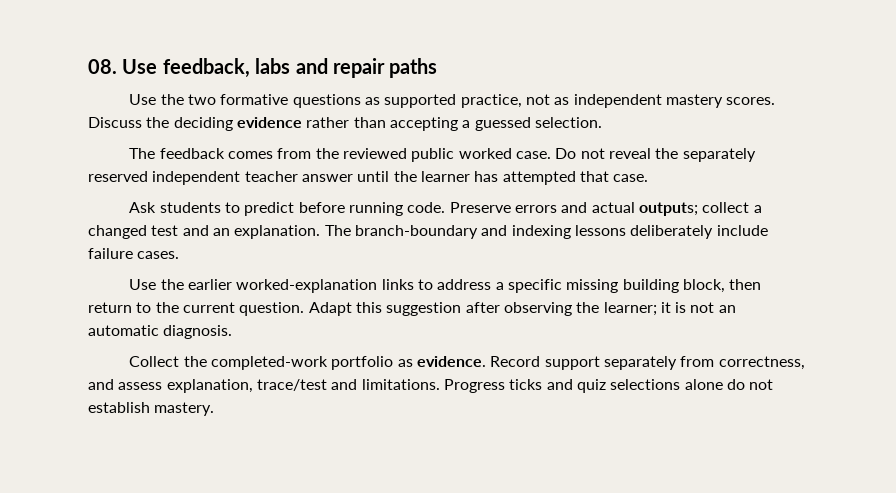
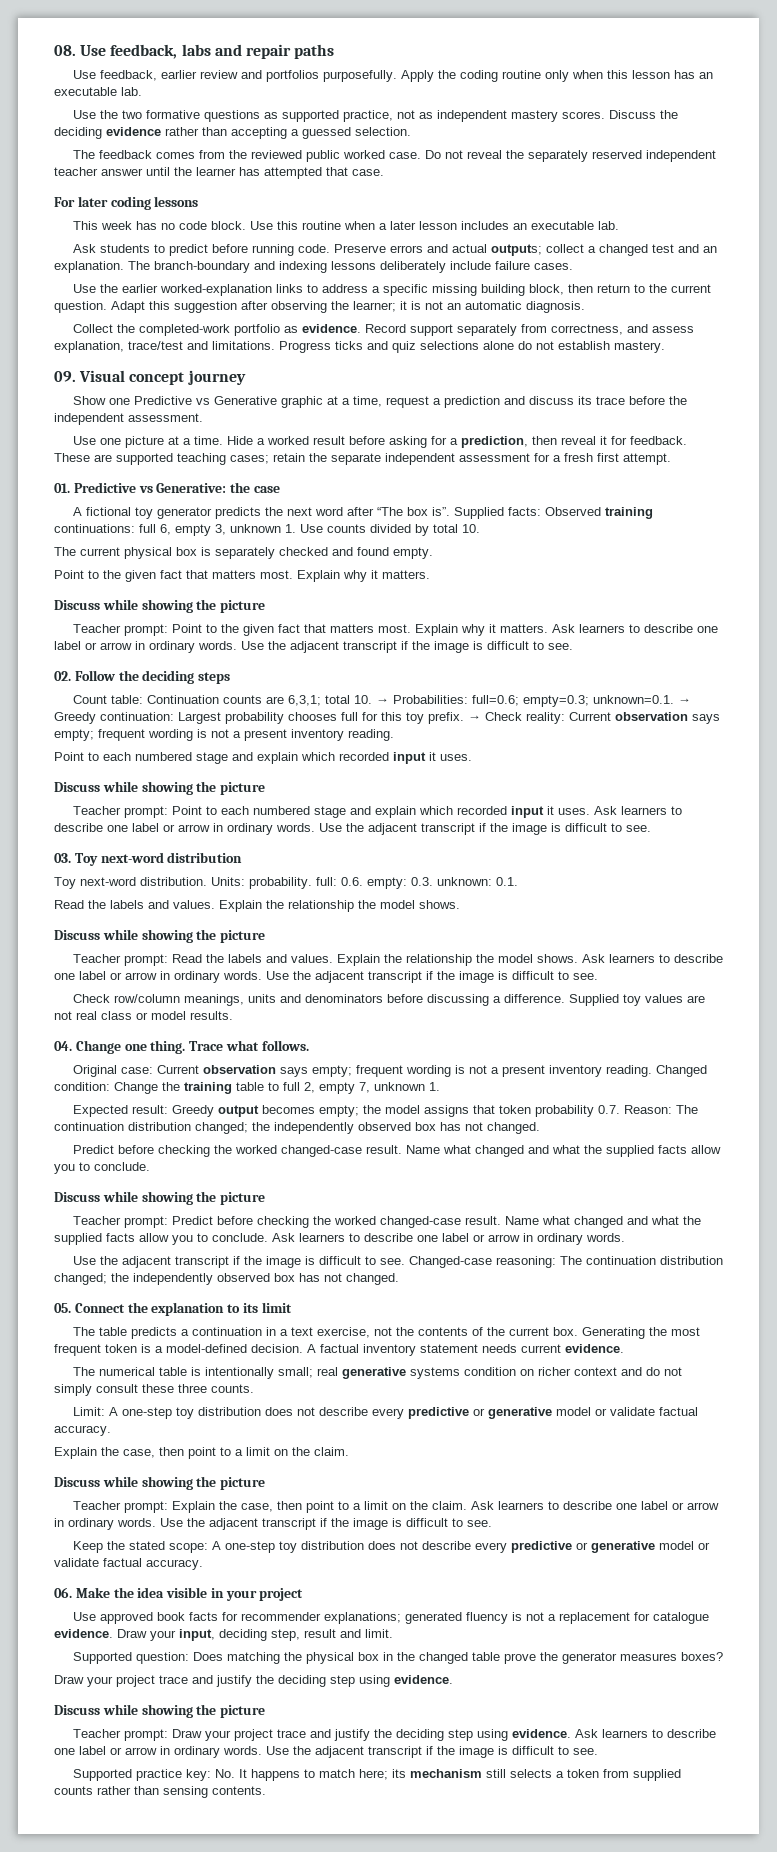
+ Use feedback, earlier review and portfolios purposefully. Apply the coding routine only when this lesson has an executable lab.
+ For later coding lessons
+ This week has no code block. Use this routine when a later lesson includes an executable lab.
+ 09. Visual concept journey
+ Show one Predictive vs Generative graphic at a time, request a prediction and discuss its trace before the independent assessment.
+ Use one picture at a time. Hide a worked result before asking for a prediction, then reveal it for feedback. These are supported teaching cases; retain the separate independent assessment for a fresh first attempt.
+ 01. Predictive vs Generative: the case
+ A fictional toy generator predicts the next word after “The box is”. Supplied facts: Observed training continuations: full 6, empty 3, unknown 1. Use counts divided by total 10.
+ The current physical box is separately checked and found empty.
+ Point to the given fact that matters most. Explain why it matters.
+ Discuss while showing the picture
+ Teacher prompt: Point to the given fact that matters most. Explain why it matters. Ask learners to describe one label or arrow in ordinary words. Use the adjacent transcript if the image is difficult to see.
+ 02. Follow the deciding steps
+ Count table: Continuation counts are 6,3,1; total 10. → Probabilities: full=0.6; empty=0.3; unknown=0.1. → Greedy continuation: Largest probability chooses full for this toy prefix. → Check reality: Current observation says empty; frequent wording is not a present inventory reading.
+ Point to each numbered stage and explain which recorded input it uses.
+ Discuss while showing the picture
+ Teacher prompt: Point to each numbered stage and explain which recorded input it uses. Ask learners to describe one label or arrow in ordinary words. Use the adjacent transcript if the image is difficult to see.
+ 03. Toy next-word distribution
+ Toy next-word distribution. Units: probability. full: 0.6. empty: 0.3. unknown: 0.1.
+ Read the labels and values. Explain the relationship the model shows.
+ Discuss while showing the picture
+ Teacher prompt: Read the labels and values. Explain the relationship the model shows. Ask learners to describe one label or arrow in ordinary words. Use the adjacent transcript if the image is difficult to see.
+ Check row/column meanings, units and denominators before discussing a difference. Supplied toy values are not real class or model results.
+ 04. Change one thing. Trace what follows.
+ Original case: Current observation says empty; frequent wording is not a present inventory reading. Changed condition: Change the training table to full 2, empty 7, unknown 1.
+ Expected result: Greedy output becomes empty; the model assigns that token probability 0.7. Reason: The continuation distribution changed; the independently observed box has not changed.
+ Predict before checking the worked changed-case result. Name what changed and what the supplied facts allow you to conclude.
+ Discuss while showing the picture
+ Teacher prompt: Predict before checking the worked changed-case result. Name what changed and what the supplied facts allow you to conclude. Ask learners to describe one label or arrow in ordinary words.
+ Use the adjacent transcript if the image is difficult to see. Changed-case reasoning: The continuation distribution changed; the independently observed box has not changed.
+ 05. Connect the explanation to its limit
+ The table predicts a continuation in a text exercise, not the contents of the current box. Generating the most frequent token is a model-defined decision. A factual inventory statement needs current evidence.
+ The numerical table is intentionally small; real generative systems condition on richer context and do not simply consult these three counts.
+ Limit: A one-step toy distribution does not describe every predictive or generative model or validate factual accuracy.
+ Explain the case, then point to a limit on the claim.
+ Discuss while showing the picture
+ Teacher prompt: Explain the case, then point to a limit on the claim. Ask learners to describe one label or arrow in ordinary words. Use the adjacent transcript if the image is difficult to see.
+ Keep the stated scope: A one-step toy distribution does not describe every predictive or generative model or validate factual accuracy.
+ 06. Make the idea visible in your project
+ Use approved book facts for recommender explanations; generated fluency is not a replacement for catalogue evidence. Draw your input, deciding step, result and limit.
+ Supported question: Does matching the physical box in the changed table prove the generator measures boxes?
+ Draw your project trace and justify the deciding step using evidence.
+ Discuss while showing the picture
+ Teacher prompt: Draw your project trace and justify the deciding step using evidence. Ask learners to describe one label or arrow in ordinary words. Use the adjacent transcript if the image is difficult to see.
+ Supported practice key: No. It happens to match here; its mechanism still selects a token from supplied counts rather than sensing contents.

